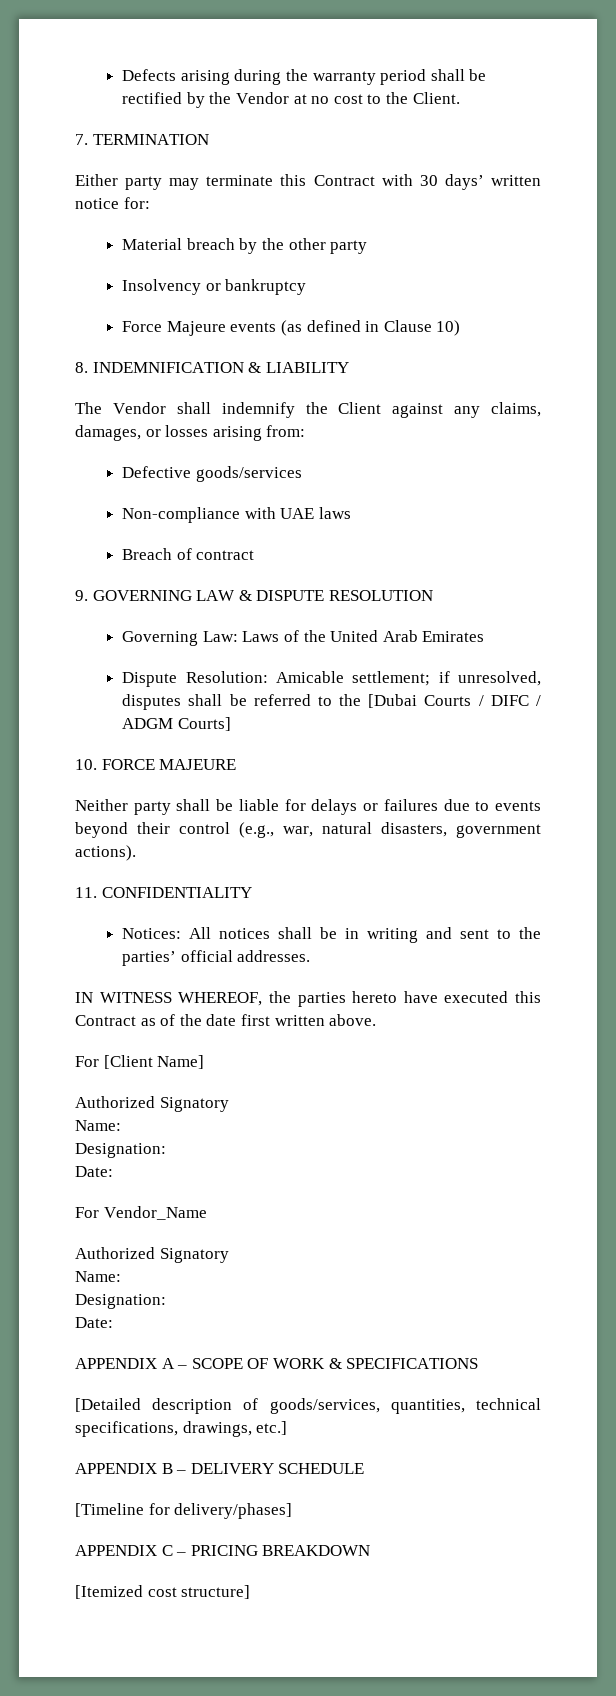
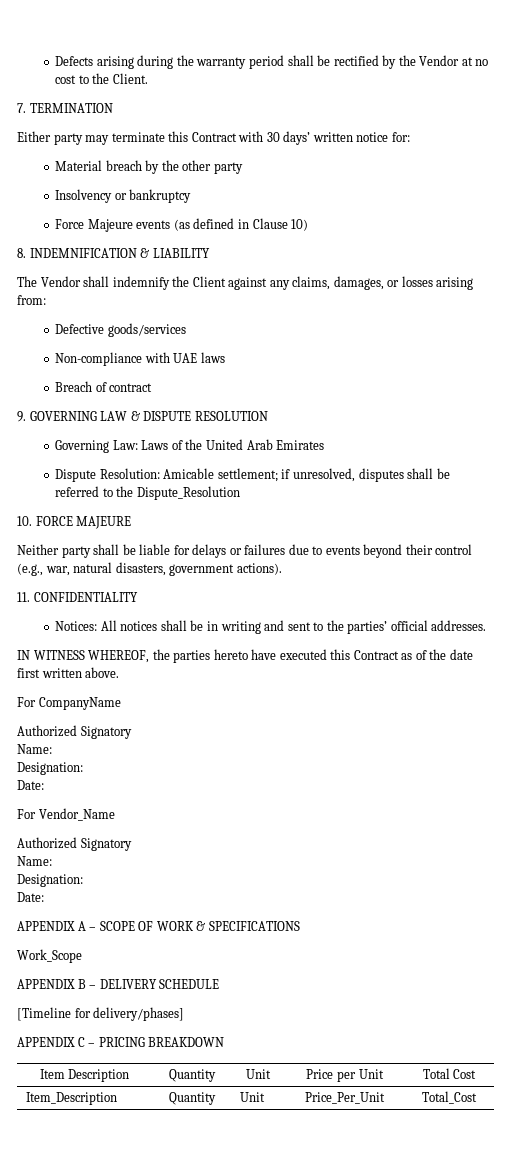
- Dispute Resolution: Amicable settlement; if unresolved, disputes shall be referred to the [Dubai Courts / DIFC / ADGM Courts]
+ Dispute Resolution: Amicable settlement; if unresolved, disputes shall be referred to the Dispute_Resolution
- For [Client Name]
+ For CompanyName
- [Detailed description of goods/services, quantities, technical specifications, drawings, etc.]
+ Work_Scope
- [Itemized cost structure]
+ Item Description | Quantity | Unit | Price per Unit | Total Cost
+ Item_Description | Quantity | Unit | Price_Per_Unit | Total_Cost

